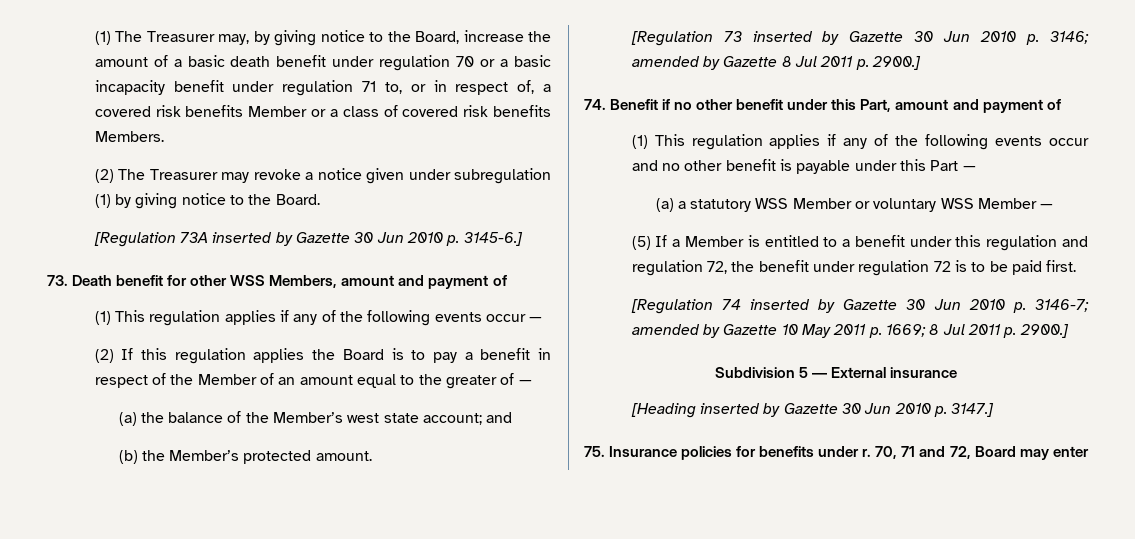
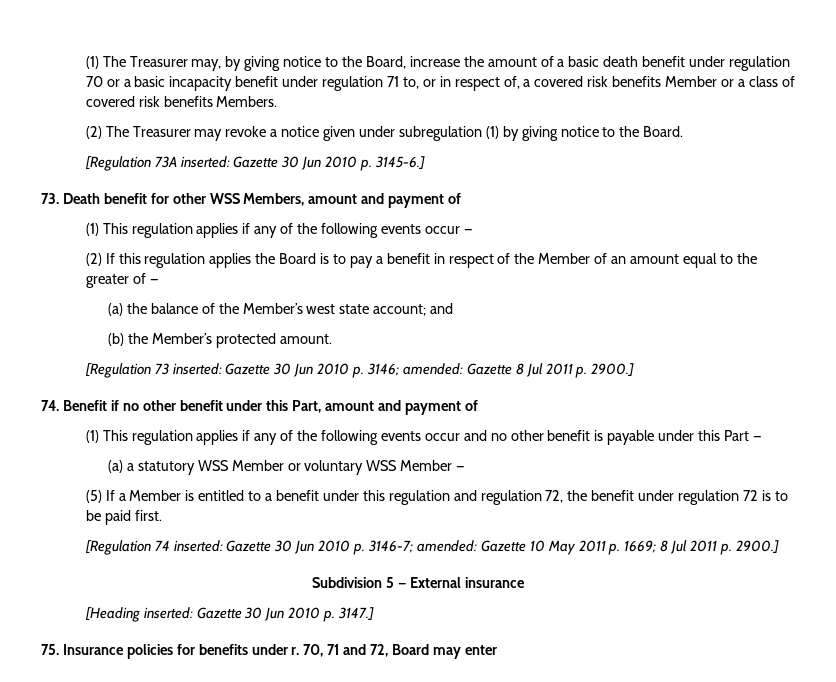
- [Regulation 73A inserted by Gazette 30 Jun 2010 p. 3145-6.]
+ [Regulation 73A inserted: Gazette 30 Jun 2010 p. 3145-6.]
- [Regulation 73 inserted by Gazette 30 Jun 2010 p. 3146; amended by Gazette 8 Jul 2011 p. 2900.]
+ [Regulation 73 inserted: Gazette 30 Jun 2010 p. 3146; amended: Gazette 8 Jul 2011 p. 2900.]
- [Regulation 74 inserted by Gazette 30 Jun 2010 p. 3146-7; amended by Gazette 10 May 2011 p. 1669; 8 Jul 2011 p. 2900.]
+ [Regulation 74 inserted: Gazette 30 Jun 2010 p. 3146-7; amended: Gazette 10 May 2011 p. 1669; 8 Jul 2011 p. 2900.]
- [Heading inserted by Gazette 30 Jun 2010 p. 3147.]
+ [Heading inserted: Gazette 30 Jun 2010 p. 3147.]

